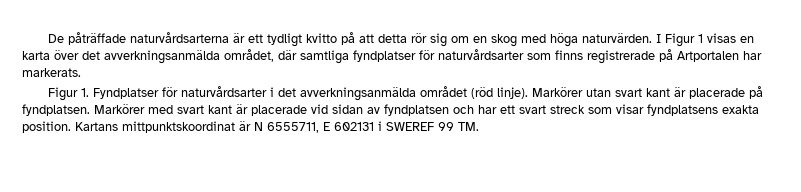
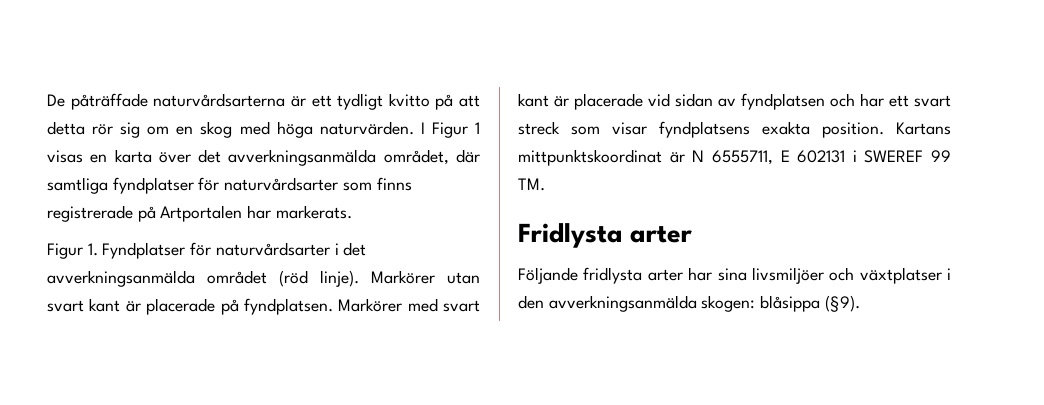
+ Fridlysta arter
+ Följande fridlysta arter har sina livsmiljöer och växtplatser i den avverkningsanmälda skogen: blåsippa (§9).

